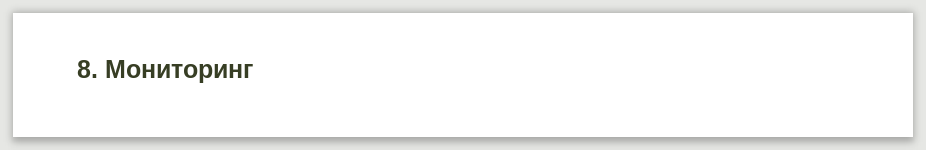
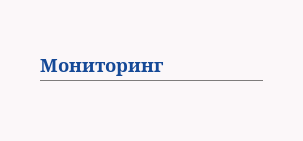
- 8. Мониторинг
+ Мониторинг

